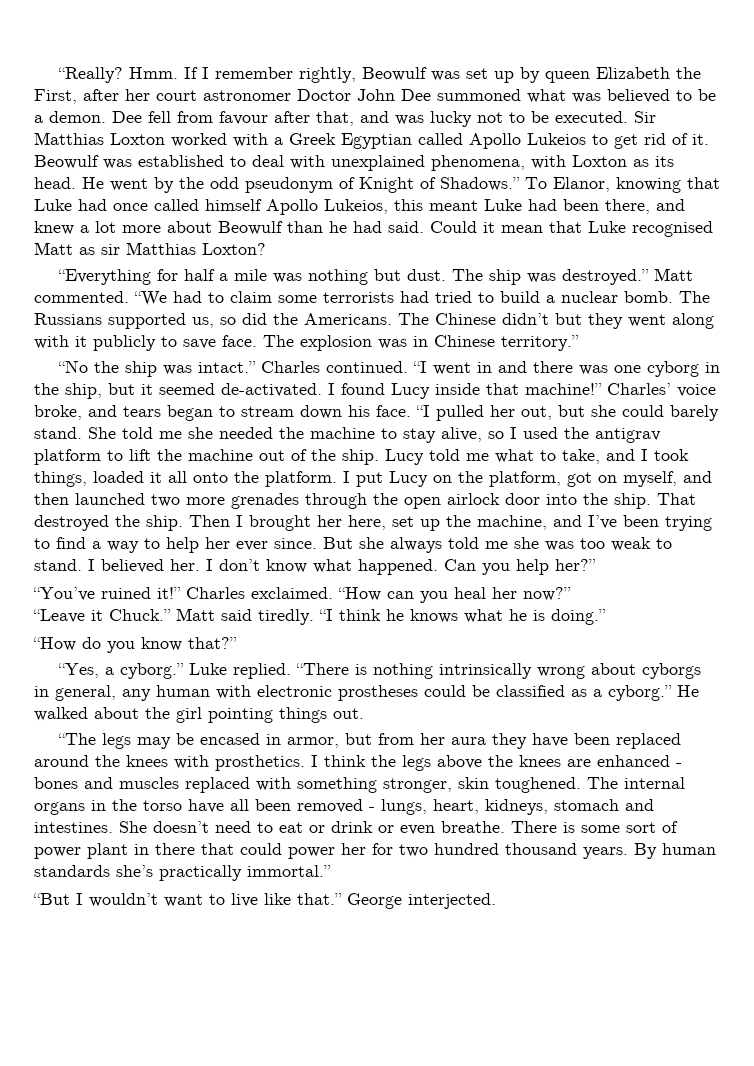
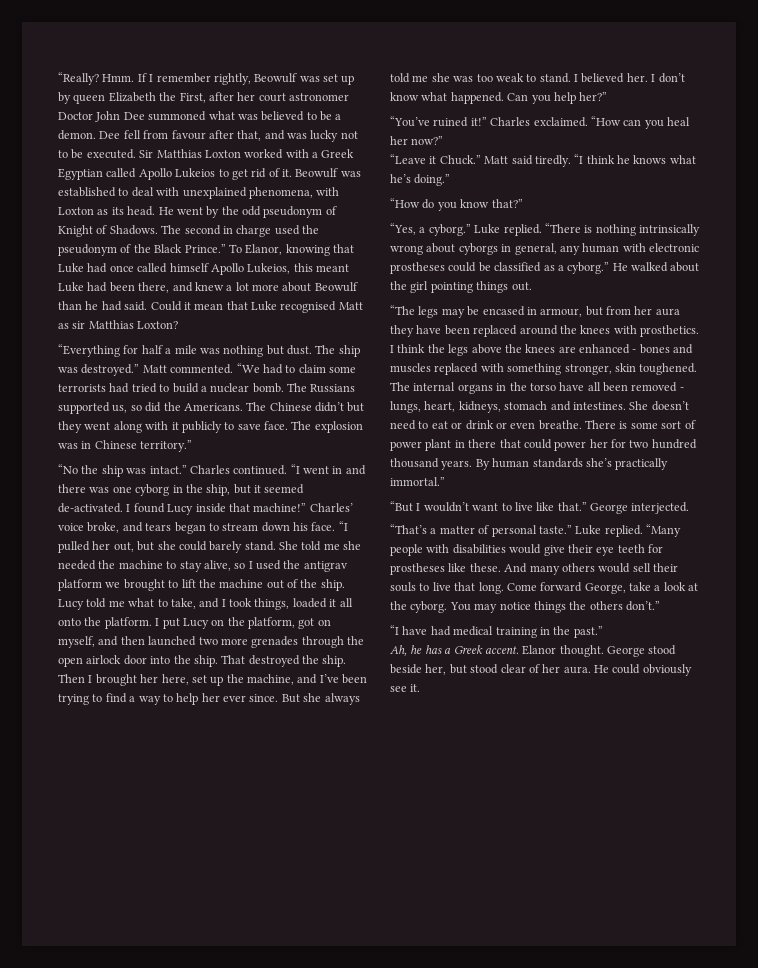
- He went by the odd pseudonym of Knight of Shadows.”
+ He went by the odd pseudonym of Knight of Shadows. The second in charge used the pseudonym of the Black Prince.”
- She told me she needed the machine to stay alive, so I used the antigrav platform to lift the machine out of the ship.
+ She told me she needed the machine to stay alive, so I used the antigrav platform we brought to lift the machine out of the ship.
- “I think he knows what he is doing.”
+ “I think he knows what he’s doing.”
- “The legs may be encased in armor, but from her aura they have been replaced around the knees with prosthetics.
+ “The legs may be encased in armour, but from her aura they have been replaced around the knees with prosthetics.
+ “That’s a matter of personal taste.” Luke replied. “Many people with disabilities would give their eye teeth for prostheses like these. And many others would sell their souls to live that long. Come forward George, take a look at the cyborg. You may notice things the others don’t.”
+ “I have had medical training in the past.”
+ Ah, he has a Greek accent. Elanor thought. George stood beside her, but stood clear of her aura. He could obviously see it.

